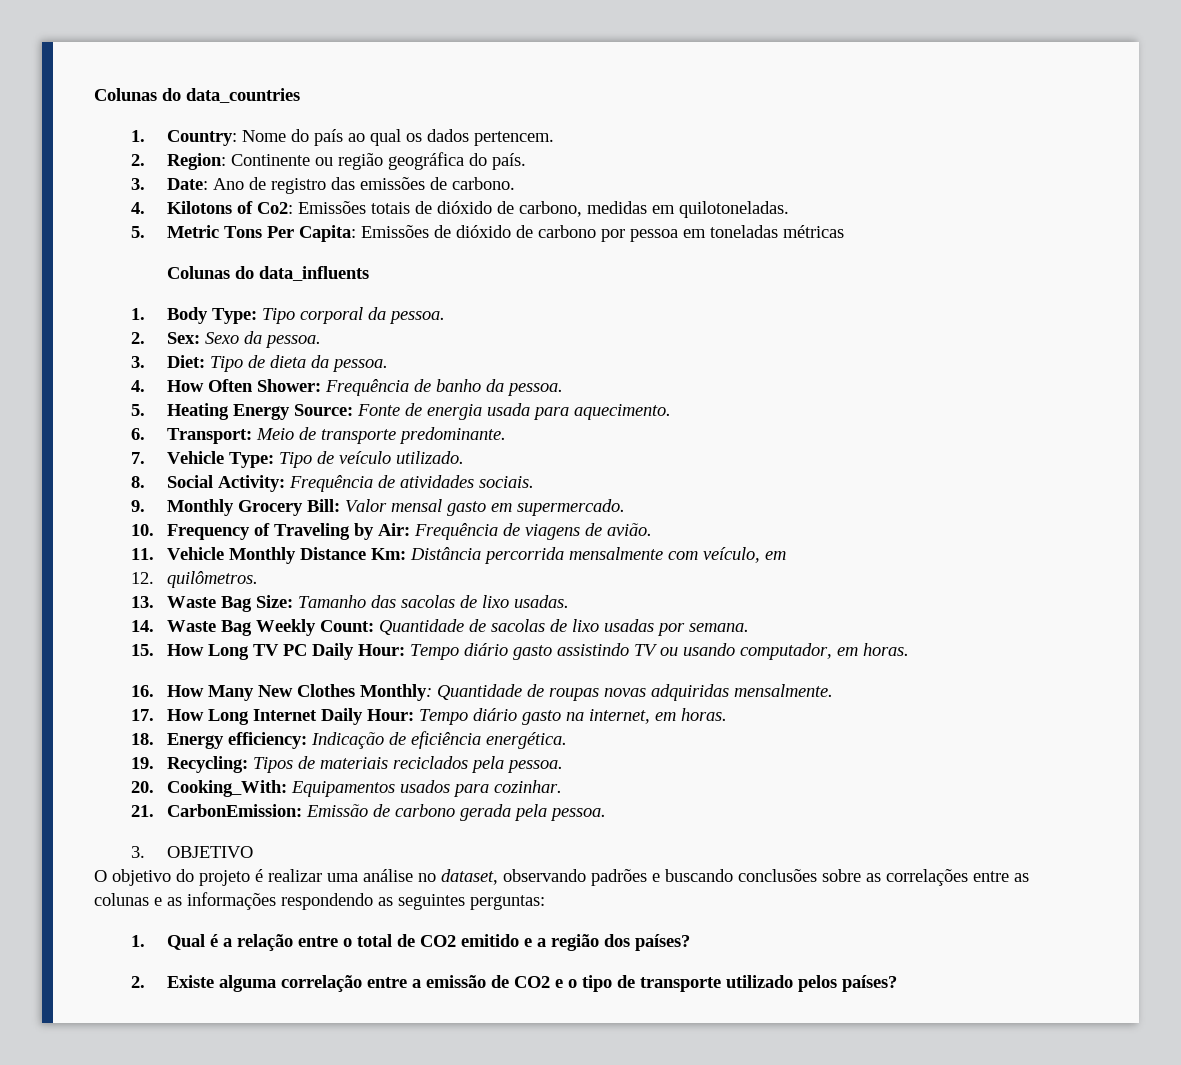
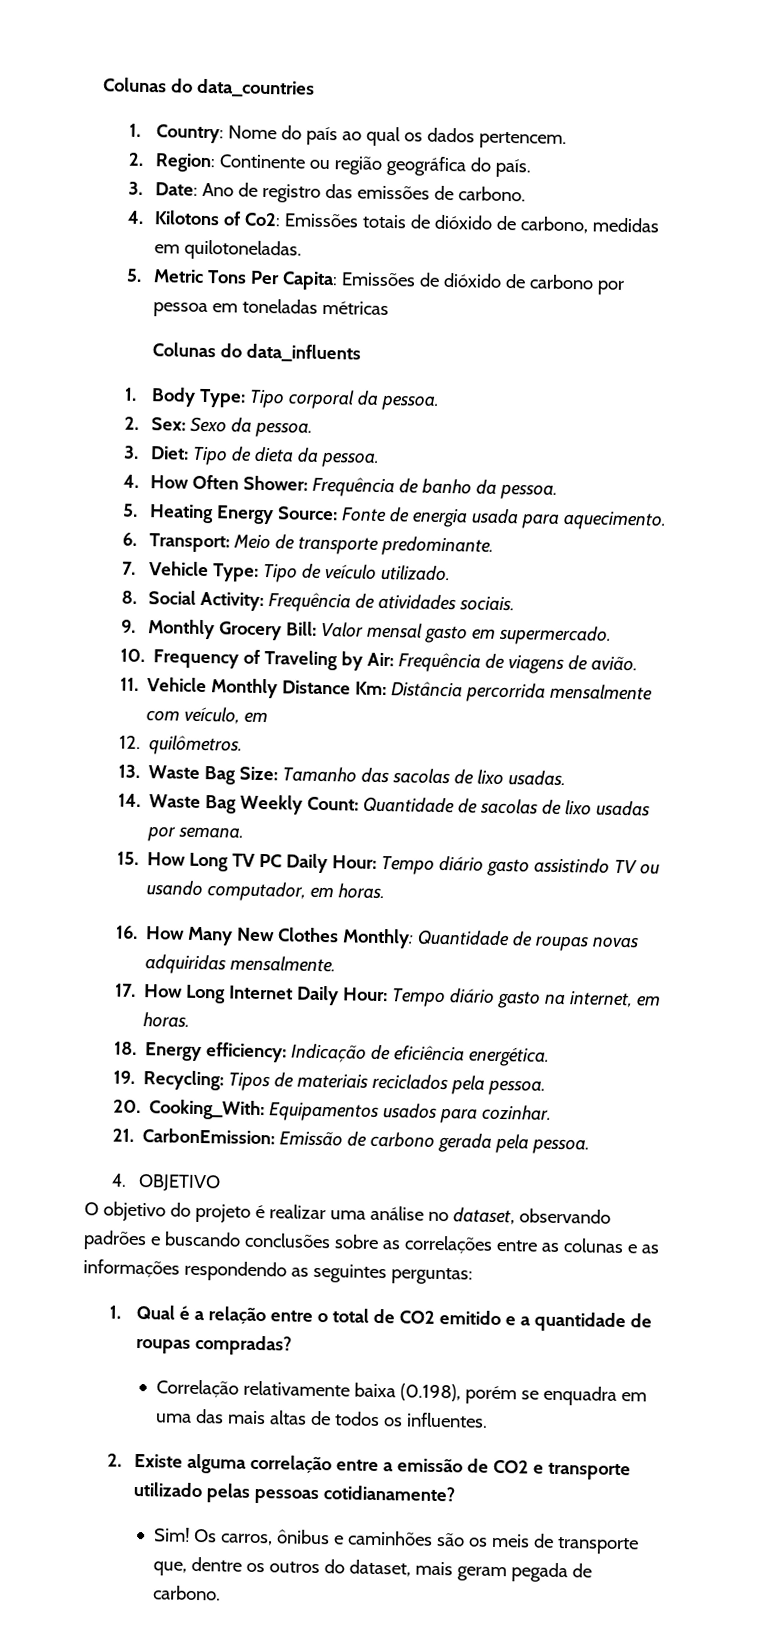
- 3. OBJETIVO
+ 4. OBJETIVO
- 1. Qual é a relação entre o total de CO2 emitido e a região dos países?
+ 1. Qual é a relação entre o total de CO2 emitido e a quantidade de roupas compradas?
+ Correlação relativamente baixa (0.198), porém se enquadra em uma das mais altas de todos os influentes.
- 2. Existe alguma correlação entre a emissão de CO2 e o tipo de transporte utilizado pelos países?
+ 2. Existe alguma correlação entre a emissão de CO2 e transporte utilizado pelas pessoas cotidianamente?
+ Sim! Os carros, ônibus e caminhões são os meis de transporte que, dentre os outros do dataset, mais geram pegada de carbono.

